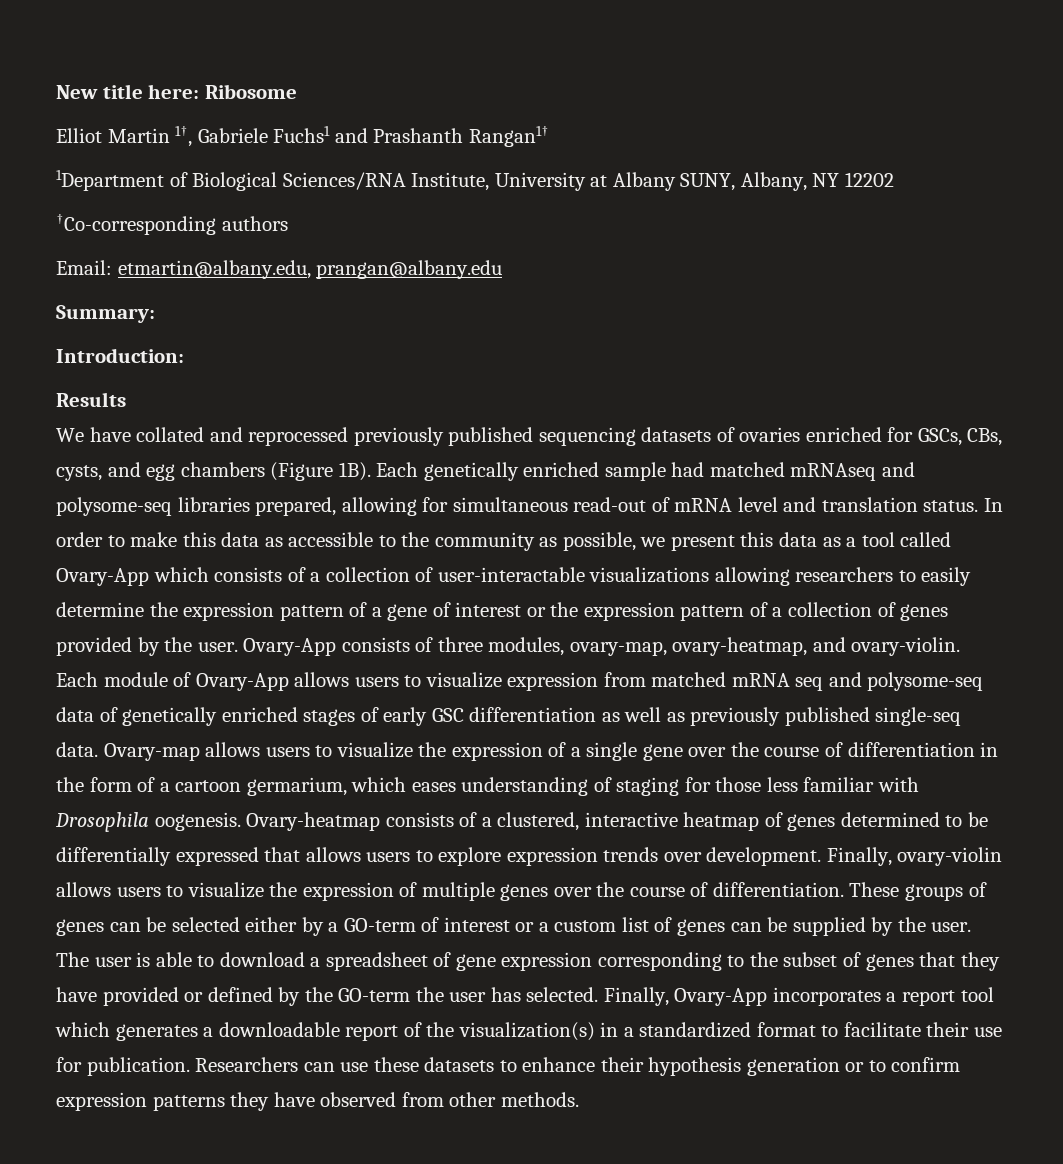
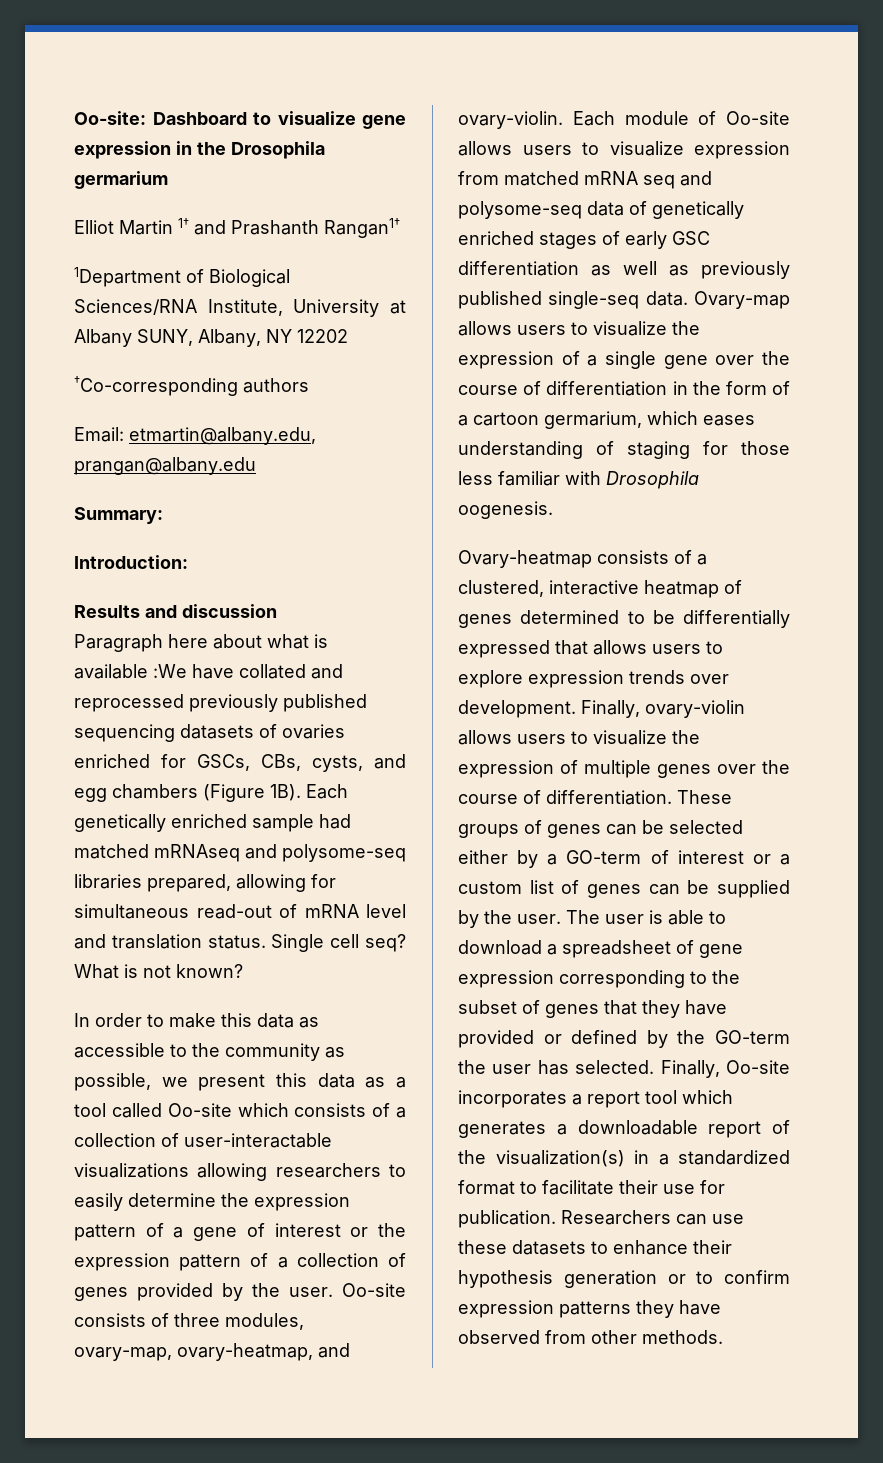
- New title here: Ribosome
+ Oo-site: Dashboard to visualize gene expression in the Drosophila germarium
- Elliot Martin 1†, Gabriele Fuchs1 and Prashanth Rangan1†
+ Elliot Martin 1† and Prashanth Rangan1†
- Results
- We have collated and reprocessed previously published sequencing datasets of ovaries enriched for GSCs, CBs, cysts, and egg chambers (Figure 1B).
+ Results and discussion
+ Paragraph here about what is available :We have collated and reprocessed previously published sequencing datasets of ovaries enriched for GSCs, CBs, cysts, and egg chambers (Figure 1B).
- Each genetically enriched sample had matched mRNAseq and polysome-seq libraries prepared, allowing for simultaneous read-out of mRNA level and translation status. In order to make this data as accessible to the community as possible, we present this data as a tool called Ovary-App which consists of a collection of user-interactable visualizations allowing researchers to easily determine the expression pattern of a gene of interest or the expression pattern of a collection of genes provided by the user.
+ Each genetically enriched sample had matched mRNAseq and polysome-seq libraries prepared, allowing for simultaneous read-out of mRNA level and translation status. Single cell seq? What is not known?
+ In order to make this data as accessible to the community as possible, we present this data as a tool called Oo-site which consists of a collection of user-interactable visualizations allowing researchers to easily determine the expression pattern of a gene of interest or the expression pattern of a collection of genes provided by the user.
- Ovary-App consists of three modules, ovary-map, ovary-heatmap, and ovary-violin.
+ Oo-site consists of three modules, ovary-map, ovary-heatmap, and ovary-violin.
- Each module of Ovary-App allows users to visualize expression from matched mRNA seq and polysome-seq data of genetically enriched stages of early GSC differentiation as well as previously published single-seq data.
+ Each module of Oo-site allows users to visualize expression from matched mRNA seq and polysome-seq data of genetically enriched stages of early GSC differentiation as well as previously published single-seq data.
- Ovary-map allows users to visualize the expression of a single gene over the course of differentiation in the form of a cartoon germarium, which eases understanding of staging for those less familiar with Drosophila oogenesis. Ovary-heatmap consists of a clustered, interactive heatmap of genes determined to be differentially expressed that allows users to explore expression trends over development.
+ Ovary-map allows users to visualize the expression of a single gene over the course of differentiation in the form of a cartoon germarium, which eases understanding of staging for those less familiar with Drosophila oogenesis.
+ Ovary-heatmap consists of a clustered, interactive heatmap of genes determined to be differentially expressed that allows users to explore expression trends over development.
- Finally, Ovary-App incorporates a report tool which generates a downloadable report of the visualization(s) in a standardized format to facilitate their use for publication.
+ Finally, Oo-site incorporates a report tool which generates a downloadable report of the visualization(s) in a standardized format to facilitate their use for publication.

